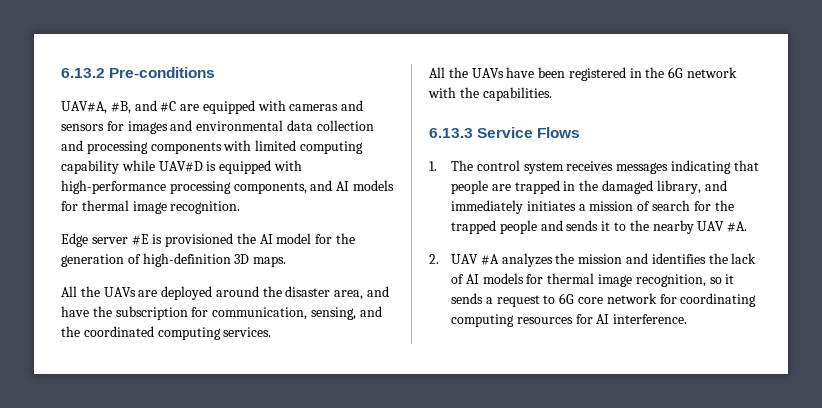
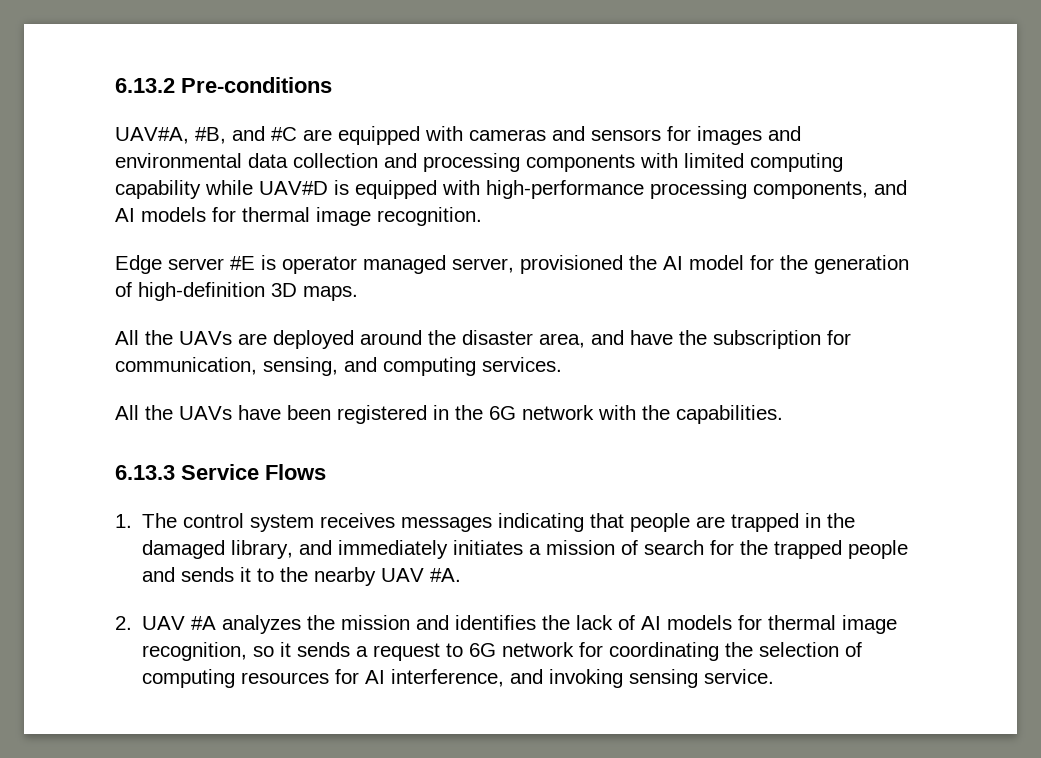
- Edge server #E is provisioned the AI model for the generation of high-definition 3D maps.
+ Edge server #E is operator managed server, provisioned the AI model for the generation of high-definition 3D maps.
- All the UAVs are deployed around the disaster area, and have the subscription for communication, sensing, and the coordinated computing services.
+ All the UAVs are deployed around the disaster area, and have the subscription for communication, sensing, and computing services.
- 2. UAV #A analyzes the mission and identifies the lack of AI models for thermal image recognition, so it sends a request to 6G core network for coordinating computing resources for AI interference.
+ 2. UAV #A analyzes the mission and identifies the lack of AI models for thermal image recognition, so it sends a request to 6G network for coordinating the selection of computing resources for AI interference, and invoking sensing service.

